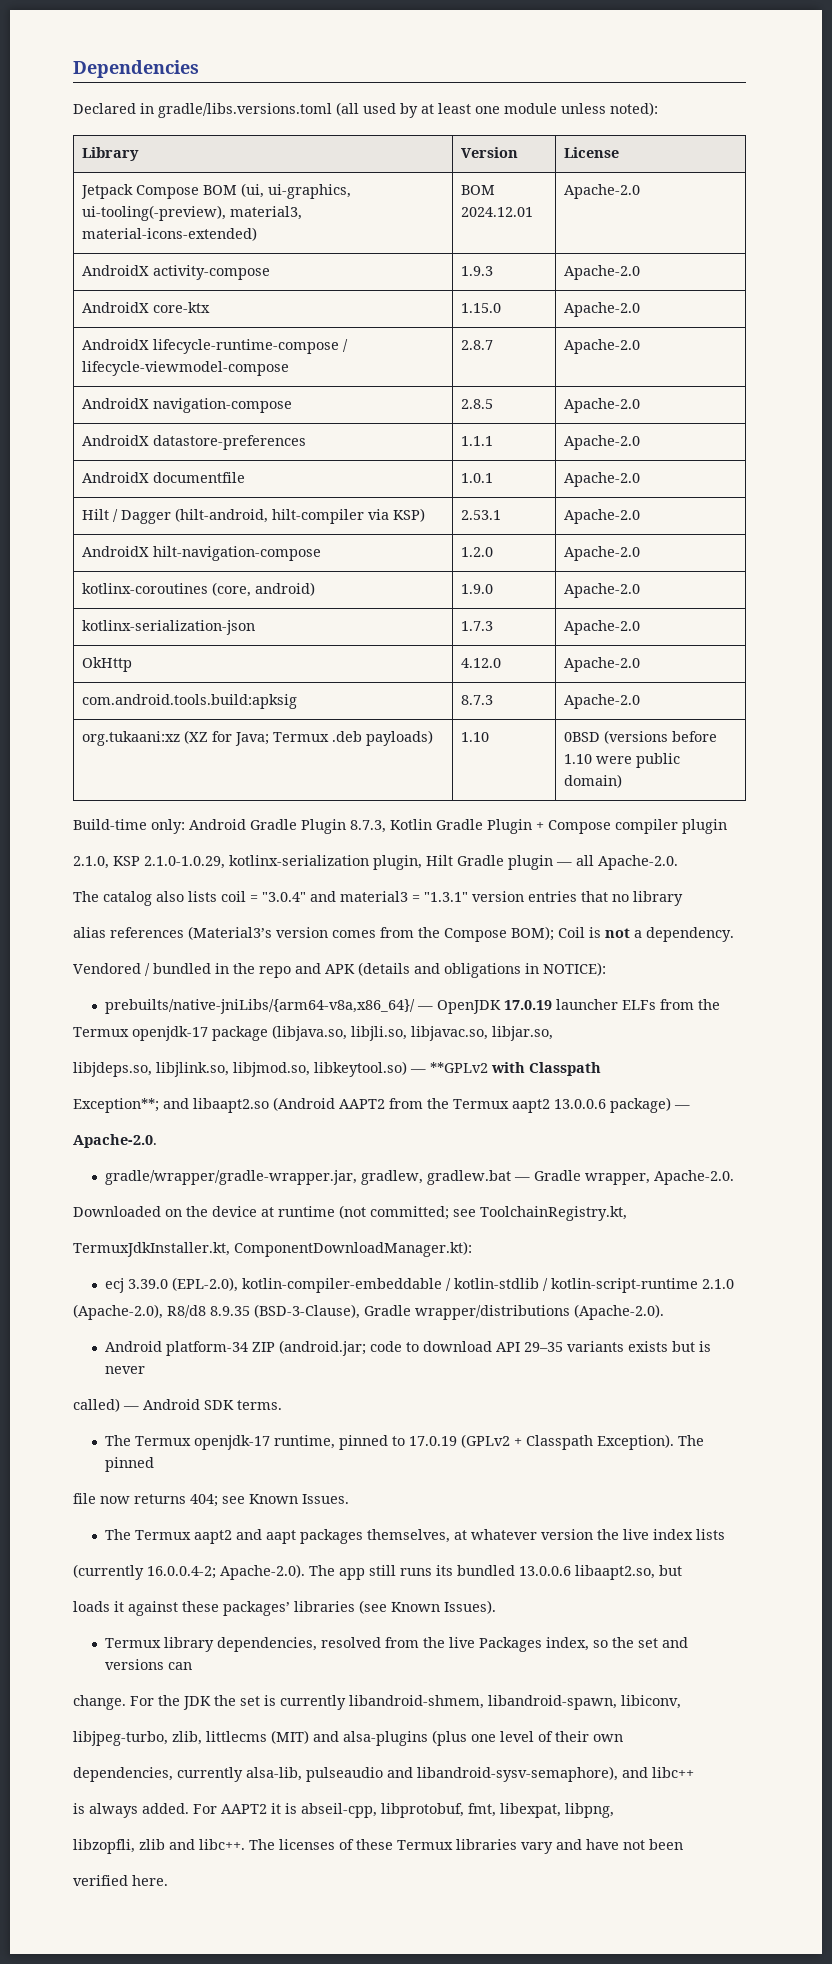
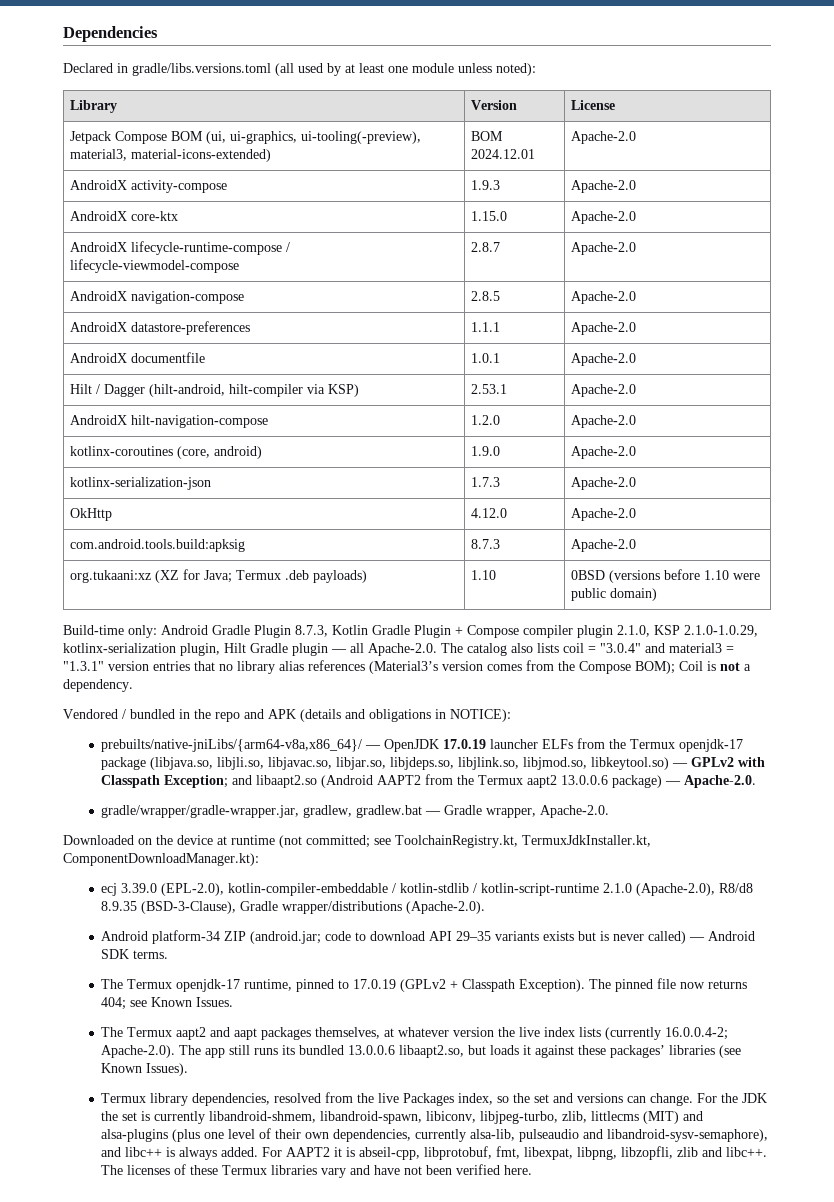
- Build-time only: Android Gradle Plugin 8.7.3, Kotlin Gradle Plugin + Compose compiler plugin
- 2.1.0, KSP 2.1.0-1.0.29, kotlinx-serialization plugin, Hilt Gradle plugin — all Apache-2.0.
- The catalog also lists coil = "3.0.4" and material3 = "1.3.1" version entries that no library
- alias references (Material3’s version comes from the Compose BOM); Coil is not a dependency.
+ Build-time only: Android Gradle Plugin 8.7.3, Kotlin Gradle Plugin + Compose compiler plugin 2.1.0, KSP 2.1.0-1.0.29, kotlinx-serialization plugin, Hilt Gradle plugin — all Apache-2.0. The catalog also lists coil = "3.0.4" and material3 = "1.3.1" version entries that no library alias references (Material3’s version comes from the Compose BOM); Coil is not a dependency.
- prebuilts/native-jniLibs/{arm64-v8a,x86_64}/ — OpenJDK 17.0.19 launcher ELFs from the
- Termux openjdk-17 package (libjava.so, libjli.so, libjavac.so, libjar.so,
- libjdeps.so, libjlink.so, libjmod.so, libkeytool.so) — **GPLv2 with Classpath
- Exception**; and libaapt2.so (Android AAPT2 from the Termux aapt2 13.0.0.6 package) —
- Apache-2.0.
+ prebuilts/native-jniLibs/{arm64-v8a,x86_64}/ — OpenJDK 17.0.19 launcher ELFs from the Termux openjdk-17 package (libjava.so, libjli.so, libjavac.so, libjar.so, libjdeps.so, libjlink.so, libjmod.so, libkeytool.so) — GPLv2 with Classpath Exception; and libaapt2.so (Android AAPT2 from the Termux aapt2 13.0.0.6 package) — Apache-2.0.
- Downloaded on the device at runtime (not committed; see ToolchainRegistry.kt,
- TermuxJdkInstaller.kt, ComponentDownloadManager.kt):
+ Downloaded on the device at runtime (not committed; see ToolchainRegistry.kt, TermuxJdkInstaller.kt, ComponentDownloadManager.kt):
- ecj 3.39.0 (EPL-2.0), kotlin-compiler-embeddable / kotlin-stdlib / kotlin-script-runtime 2.1.0
- (Apache-2.0), R8/d8 8.9.35 (BSD-3-Clause), Gradle wrapper/distributions (Apache-2.0).
+ ecj 3.39.0 (EPL-2.0), kotlin-compiler-embeddable / kotlin-stdlib / kotlin-script-runtime 2.1.0 (Apache-2.0), R8/d8 8.9.35 (BSD-3-Clause), Gradle wrapper/distributions (Apache-2.0).
- Android platform-34 ZIP (android.jar; code to download API 29–35 variants exists but is never
- called) — Android SDK terms.
+ Android platform-34 ZIP (android.jar; code to download API 29–35 variants exists but is never called) — Android SDK terms.
- The pinned
- file now returns 404; see Known Issues.
+ The pinned file now returns 404; see Known Issues.
- The Termux aapt2 and aapt packages themselves, at whatever version the live index lists
- (currently 16.0.0.4-2; Apache-2.0). The app still runs its bundled 13.0.0.6 libaapt2.so, but
- loads it against these packages’ libraries (see Known Issues).
+ The Termux aapt2 and aapt packages themselves, at whatever version the live index lists (currently 16.0.0.4-2; Apache-2.0). The app still runs its bundled 13.0.0.6 libaapt2.so, but loads it against these packages’ libraries (see Known Issues).
- Termux library dependencies, resolved from the live Packages index, so the set and versions can
- change.
+ Termux library dependencies, resolved from the live Packages index, so the set and versions can change.
- For the JDK the set is currently libandroid-shmem, libandroid-spawn, libiconv,
- libjpeg-turbo, zlib, littlecms (MIT) and alsa-plugins (plus one level of their own
- dependencies, currently alsa-lib, pulseaudio and libandroid-sysv-semaphore), and libc++
- is always added.
+ For the JDK the set is currently libandroid-shmem, libandroid-spawn, libiconv, libjpeg-turbo, zlib, littlecms (MIT) and alsa-plugins (plus one level of their own dependencies, currently alsa-lib, pulseaudio and libandroid-sysv-semaphore), and libc++ is always added.
- For AAPT2 it is abseil-cpp, libprotobuf, fmt, libexpat, libpng,
- libzopfli, zlib and libc++.
+ For AAPT2 it is abseil-cpp, libprotobuf, fmt, libexpat, libpng, libzopfli, zlib and libc++.
- The licenses of these Termux libraries vary and have not been
- verified here.
+ The licenses of these Termux libraries vary and have not been verified here.

